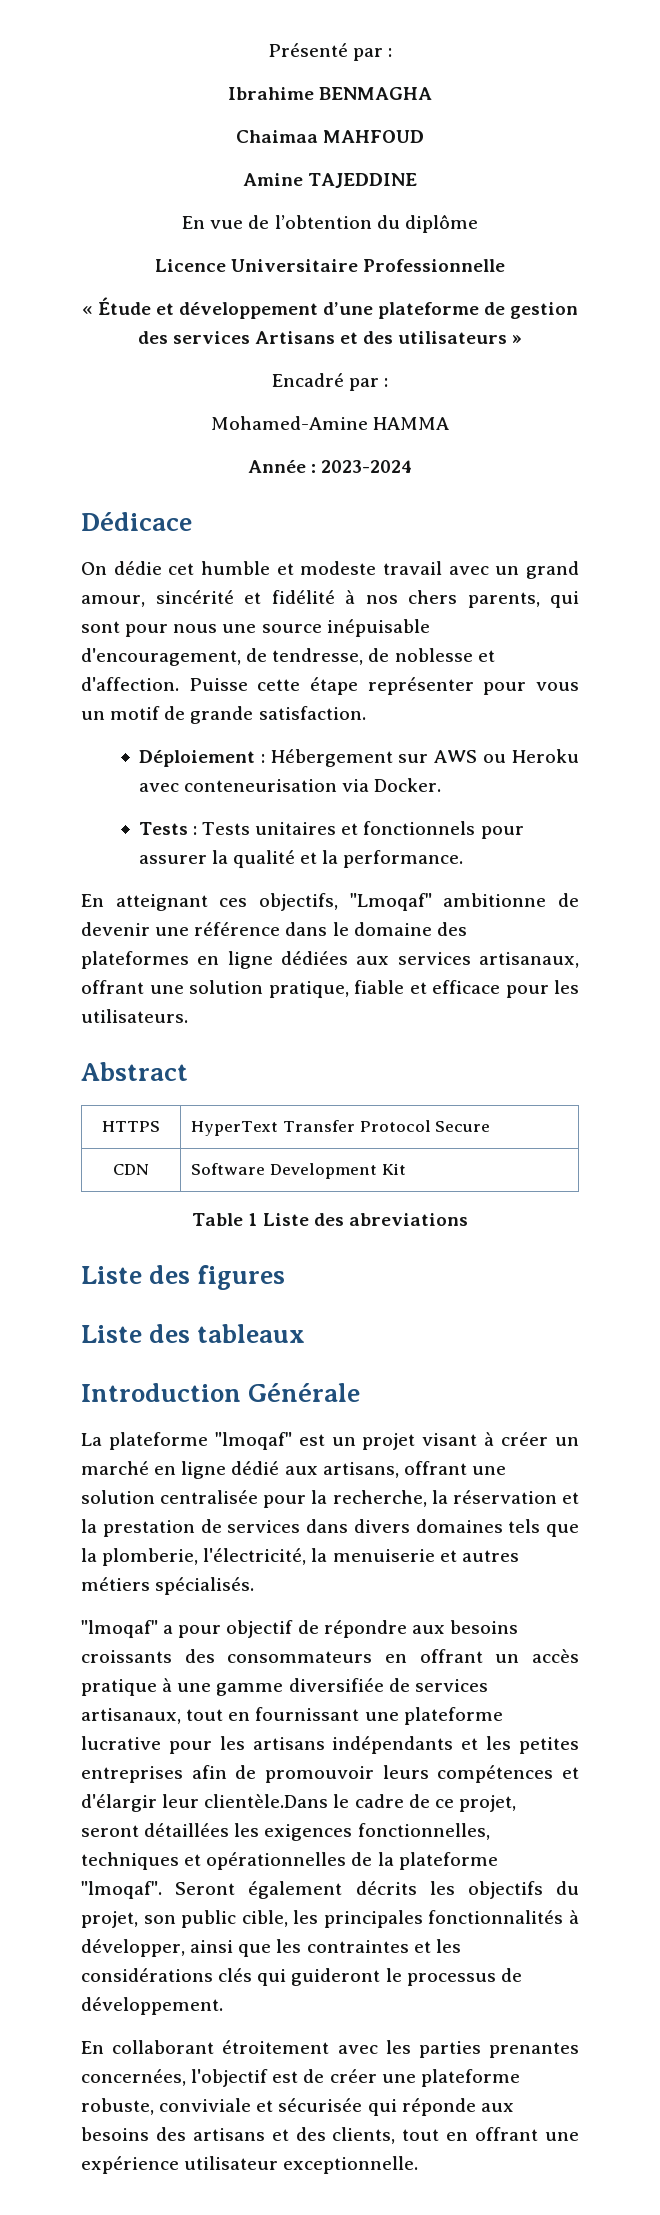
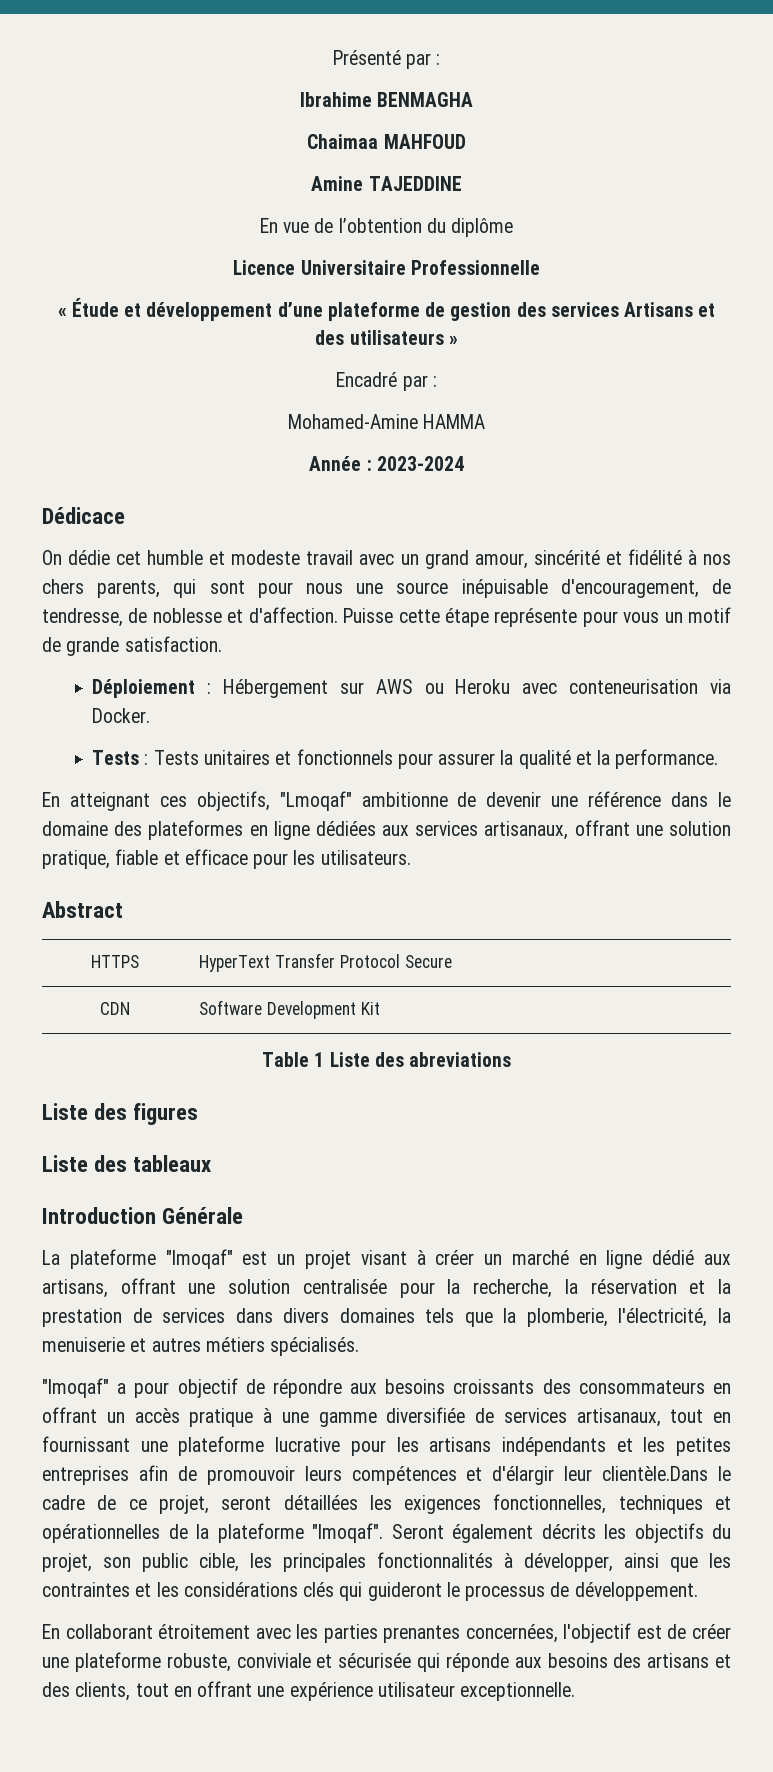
- Puisse cette étape représenter pour vous un motif de grande satisfaction.
+ Puisse cette étape représente pour vous un motif de grande satisfaction.

